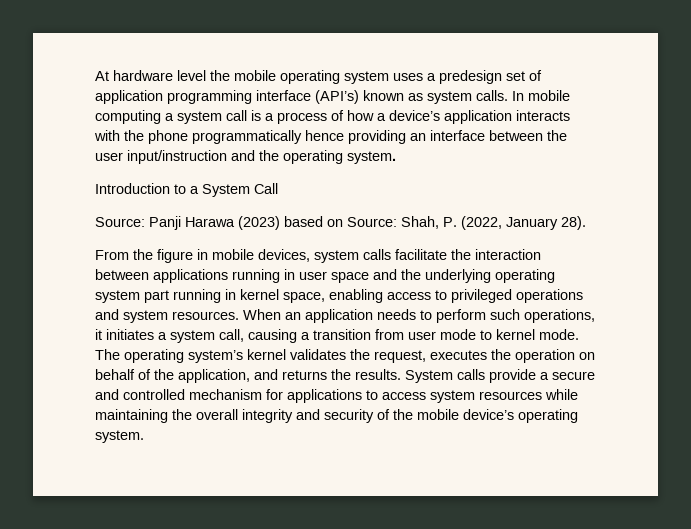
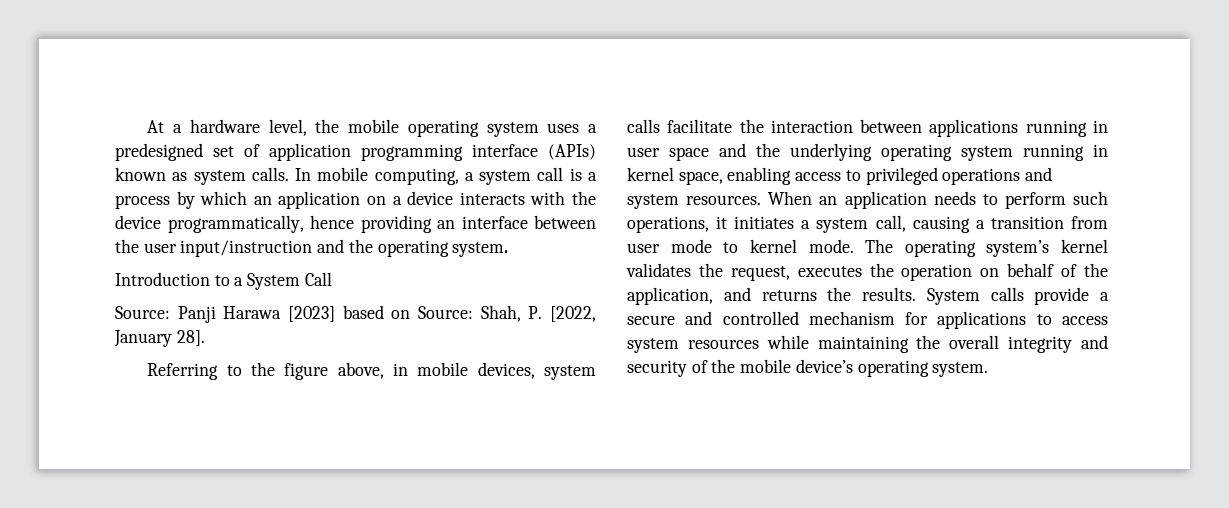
- At hardware level the mobile operating system uses a predesign set of application programming interface (API’s) known as system calls.
+ At a hardware level, the mobile operating system uses a predesigned set of application programming interface (APIs) known as system calls.
- In mobile computing a system call is a process of how a device’s application interacts with the phone programmatically hence providing an interface between the user input/instruction and the operating system.
+ In mobile computing, a system call is a process by which an application on a device interacts with the device programmatically, hence providing an interface between the user input/instruction and the operating system.
- Source: Panji Harawa (2023) based on Source: Shah, P. (2022, January 28).
- From the figure in mobile devices, system calls facilitate the interaction between applications running in user space and the underlying operating system part running in kernel space, enabling access to privileged operations and system resources.
+ Source: Panji Harawa [2023] based on Source: Shah, P. [2022, January 28].
+ Referring to the figure above, in mobile devices, system calls facilitate the interaction between applications running in user space and the underlying operating system running in kernel space, enabling access to privileged operations and system resources.

